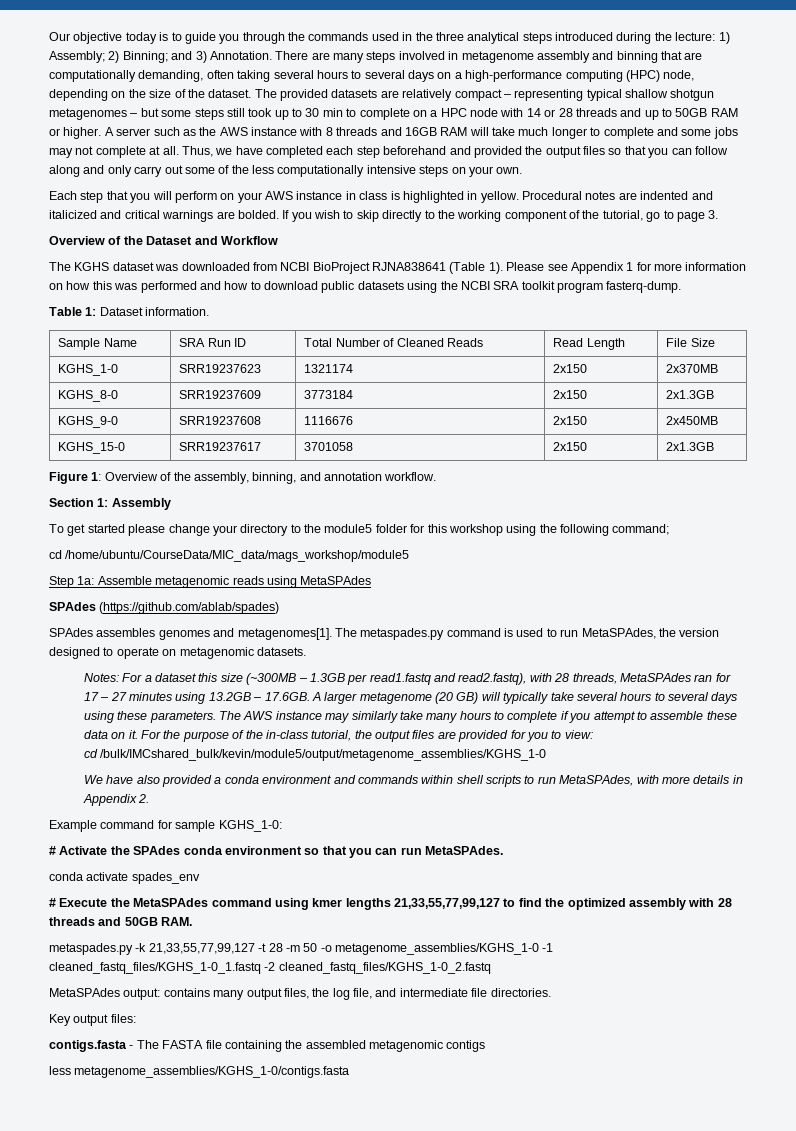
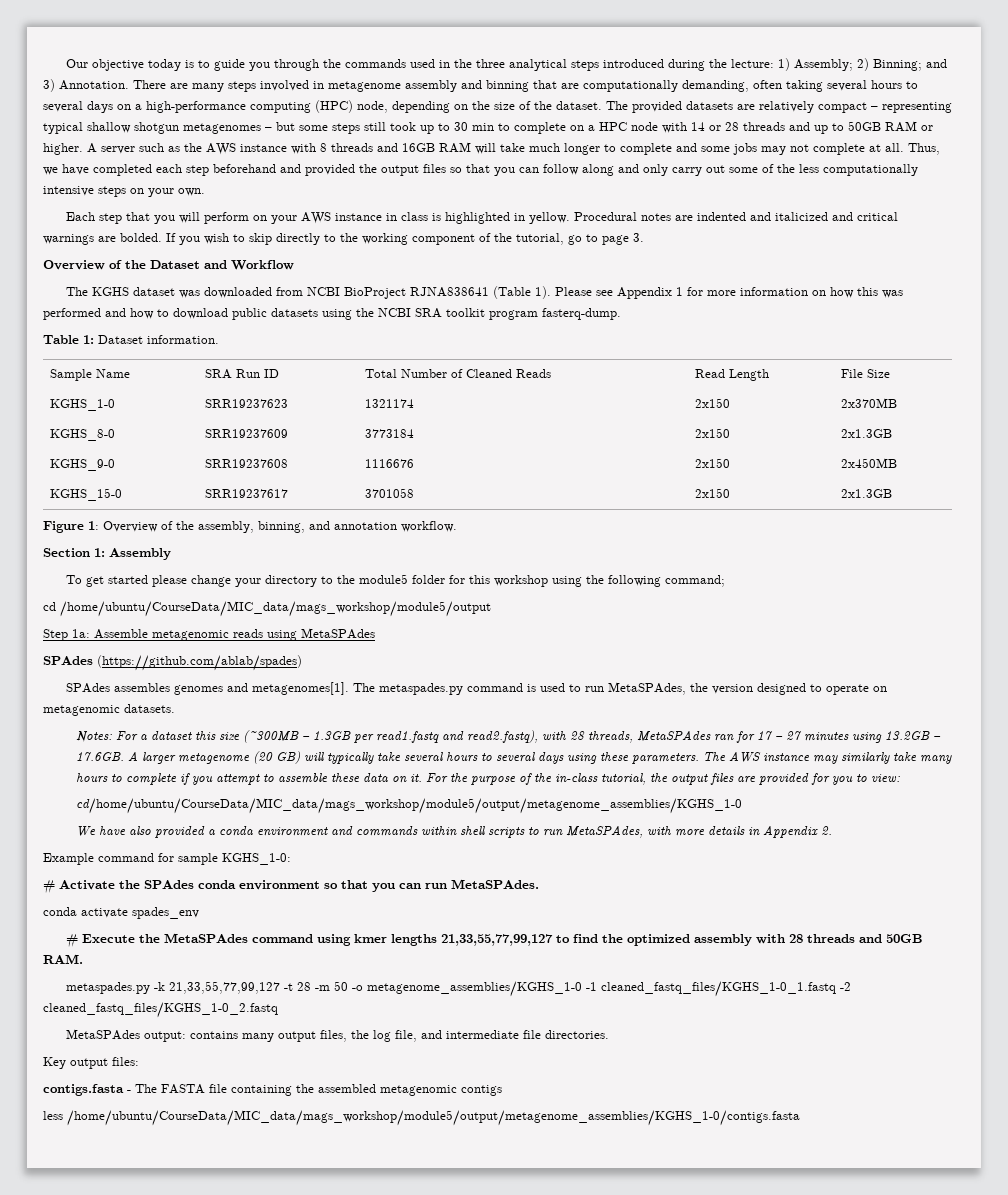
- cd /home/ubuntu/CourseData/MIC_data/mags_workshop/module5
+ cd /home/ubuntu/CourseData/MIC_data/mags_workshop/module5/output
- cd /bulk/IMCshared_bulk/kevin/module5/output/metagenome_assemblies/KGHS_1-0
+ cd/home/ubuntu/CourseData/MIC_data/mags_workshop/module5/output/metagenome_assemblies/KGHS_1-0
- less metagenome_assemblies/KGHS_1-0/contigs.fasta
+ less /home/ubuntu/CourseData/MIC_data/mags_workshop/module5/output/metagenome_assemblies/KGHS_1-0/contigs.fasta

